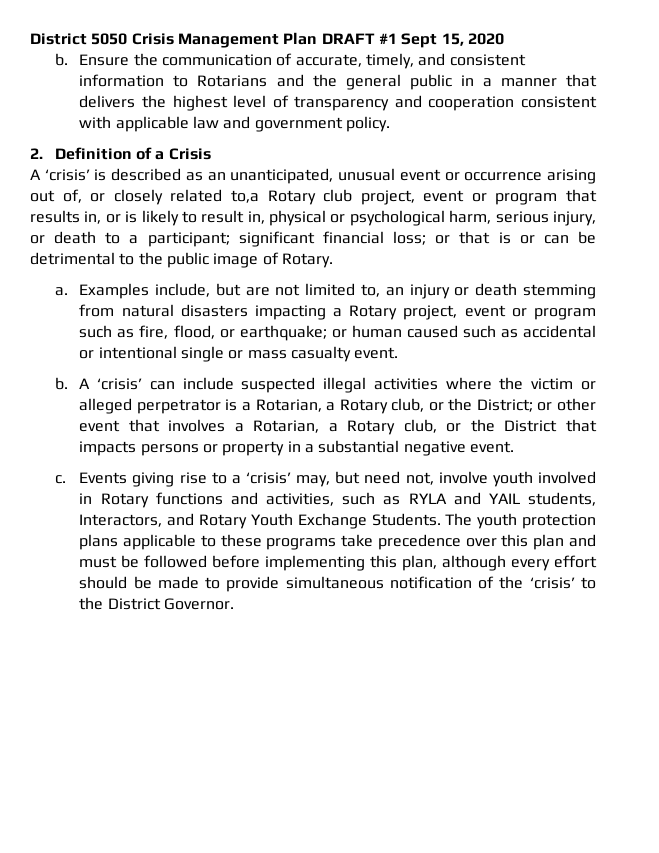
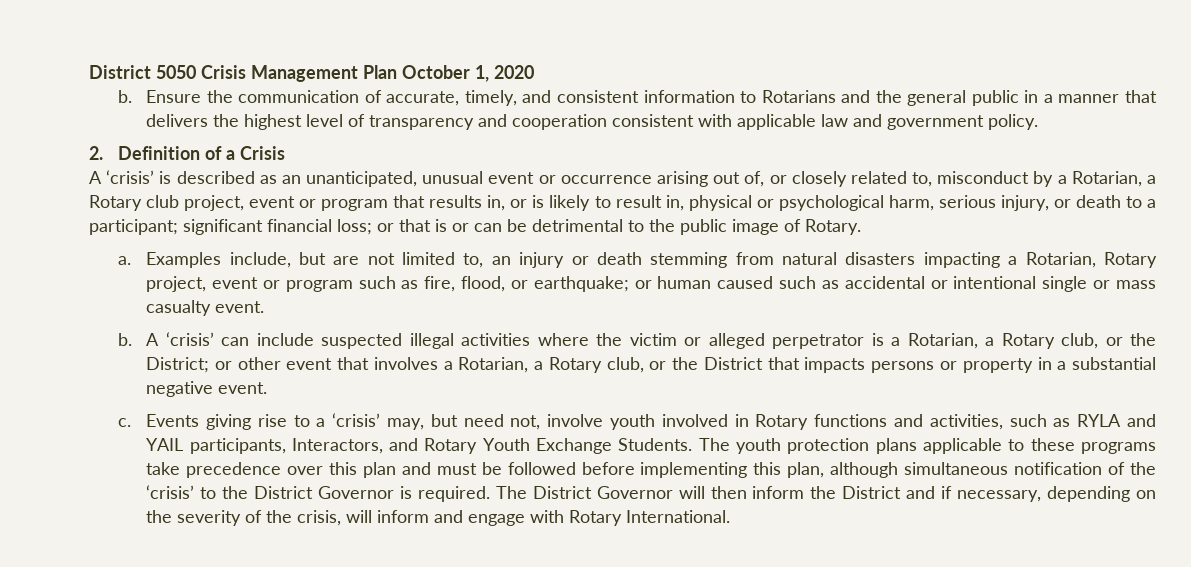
- District 5050 Crisis Management Plan DRAFT #1 Sept 15, 2020
+ District 5050 Crisis Management Plan October 1, 2020
- A ‘crisis’ is described as an unanticipated, unusual event or occurrence arising out of, or closely related to,a Rotary club project, event or program that results in, or is likely to result in, physical or psychological harm, serious injury, or death to a participant; significant financial loss; or that is or can be detrimental to the public image of Rotary.
+ A ‘crisis’ is described as an unanticipated, unusual event or occurrence arising out of, or closely related to, misconduct by a Rotarian, a Rotary club project, event or program that results in, or is likely to result in, physical or psychological harm, serious injury, or death to a participant; significant financial loss; or that is or can be detrimental to the public image of Rotary.
- Examples include, but are not limited to, an injury or death stemming from natural disasters impacting a Rotary project, event or program such as fire, flood, or earthquake; or human caused such as accidental or intentional single or mass casualty event.
+ Examples include, but are not limited to, an injury or death stemming from natural disasters impacting a Rotarian, Rotary project, event or program such as fire, flood, or earthquake; or human caused such as accidental or intentional single or mass casualty event.
- Events giving rise to a ‘crisis’ may, but need not, involve youth involved in Rotary functions and activities, such as RYLA and YAIL students, Interactors, and Rotary Youth Exchange Students.
+ Events giving rise to a ‘crisis’ may, but need not, involve youth involved in Rotary functions and activities, such as RYLA and YAIL participants, Interactors, and Rotary Youth Exchange Students.
- The youth protection plans applicable to these programs take precedence over this plan and must be followed before implementing this plan, although every effort should be made to provide simultaneous notification of the ‘crisis’ to the District Governor.
+ The youth protection plans applicable to these programs take precedence over this plan and must be followed before implementing this plan, although simultaneous notification of the ‘crisis’ to the District Governor is required. The District Governor will then inform the District and if necessary, depending on the severity of the crisis, will inform and engage with Rotary International.

